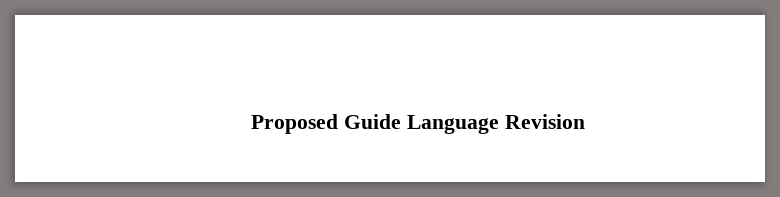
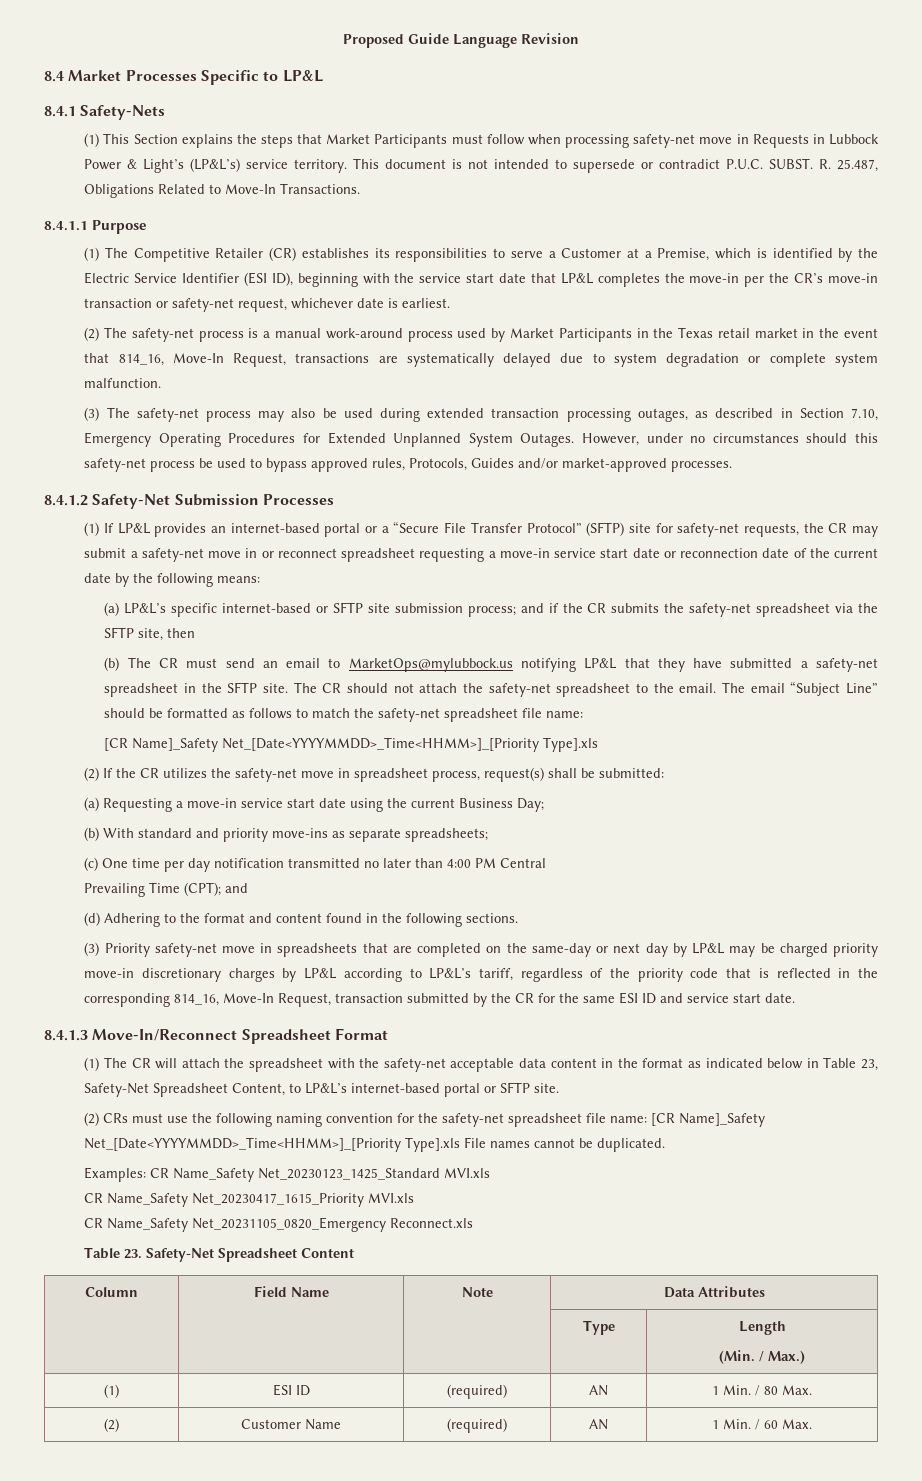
+ 8.4 Market Processes Specific to LP&L
+ 8.4.1 Safety-Nets
+ (1) This Section explains the steps that Market Participants must follow when processing safety-net move in Requests in Lubbock Power & Light’s (LP&L’s) service territory. This document is not intended to supersede or contradict P.U.C. SUBST. R. 25.487, Obligations Related to Move-In Transactions.
+ 8.4.1.1 Purpose
+ (1) The Competitive Retailer (CR) establishes its responsibilities to serve a Customer at a Premise, which is identified by the Electric Service Identifier (ESI ID), beginning with the service start date that LP&L completes the move-in per the CR’s move-in transaction or safety-net request, whichever date is earliest.
+ (2) The safety-net process is a manual work-around process used by Market Participants in the Texas retail market in the event that 814_16, Move-In Request, transactions are systematically delayed due to system degradation or complete system malfunction.
+ (3) The safety-net process may also be used during extended transaction processing outages, as described in Section 7.10, Emergency Operating Procedures for Extended Unplanned System Outages. However, under no circumstances should this safety-net process be used to bypass approved rules, Protocols, Guides and/or market-approved processes.
+ 8.4.1.2 Safety-Net Submission Processes
+ (1) If LP&L provides an internet-based portal or a “Secure File Transfer Protocol” (SFTP) site for safety-net requests, the CR may submit a safety-net move in or reconnect spreadsheet requesting a move-in service start date or reconnection date of the current date by the following means:
+ (a) LP&L’s specific internet-based or SFTP site submission process; and if the CR submits the safety-net spreadsheet via the SFTP site, then
+ (b) The CR must send an email to MarketOps@mylubbock.us notifying LP&L that they have submitted a safety-net spreadsheet in the SFTP site. The CR should not attach the safety-net spreadsheet to the email. The email “Subject Line” should be formatted as follows to match the safety-net spreadsheet file name:
+ [CR Name]_Safety Net_[Date<YYYYMMDD>_Time<HHMM>]_[Priority Type].xls
+ (2) If the CR utilizes the safety-net move in spreadsheet process, request(s) shall be submitted:
+ (a) Requesting a move-in service start date using the current Business Day;
+ (b) With standard and priority move-ins as separate spreadsheets;
+ (c) One time per day notification transmitted no later than 4:00 PM Central
+ Prevailing Time (CPT); and
+ (d) Adhering to the format and content found in the following sections.
+ (3) Priority safety-net move in spreadsheets that are completed on the same-day or next day by LP&L may be charged priority move-in discretionary charges by LP&L according to LP&L’s tariff, regardless of the priority code that is reflected in the corresponding 814_16, Move-In Request, transaction submitted by the CR for the same ESI ID and service start date.
+ 8.4.1.3 Move-In/Reconnect Spreadsheet Format
+ (1) The CR will attach the spreadsheet with the safety-net acceptable data content in the format as indicated below in Table 23, Safety-Net Spreadsheet Content, to LP&L’s internet-based portal or SFTP site.
+ (2) CRs must use the following naming convention for the safety-net spreadsheet file name: [CR Name]_Safety Net_[Date<YYYYMMDD>_Time<HHMM>]_[Priority Type].xls File names cannot be duplicated.
+ Examples: CR Name_Safety Net_20230123_1425_Standard MVI.xls
+ CR Name_Safety Net_20230417_1615_Priority MVI.xls
+ CR Name_Safety Net_20231105_0820_Emergency Reconnect.xls
+ Table 23. Safety-Net Spreadsheet Content
+ Column | Field Name | Note | Data Attributes
+ | | | Type | Length
+ (Min. / Max.)
+ (1) | ESI ID | (required) | AN | 1 Min. / 80 Max.
+ (2) | Customer Name | (required) | AN | 1 Min. / 60 Max.

